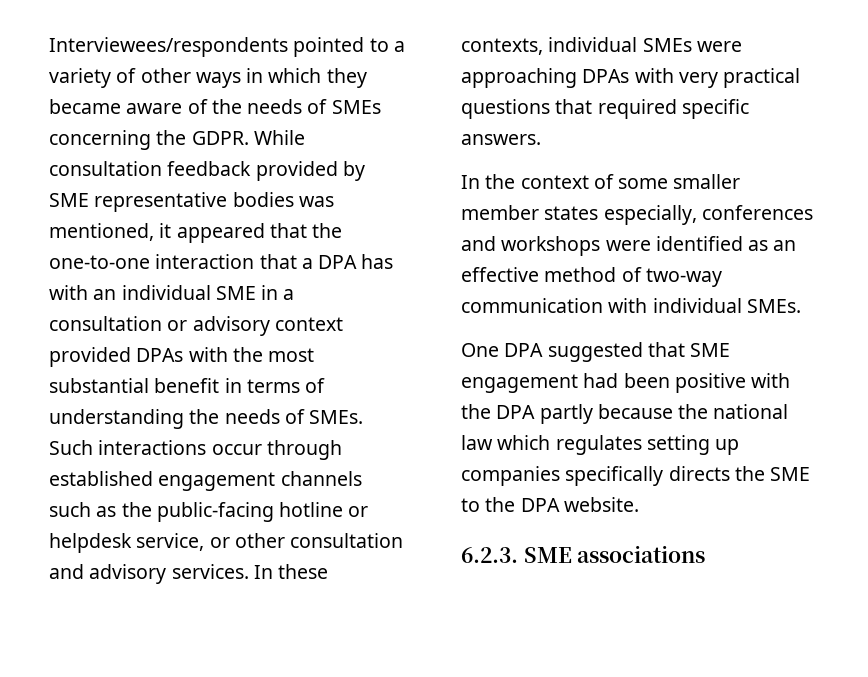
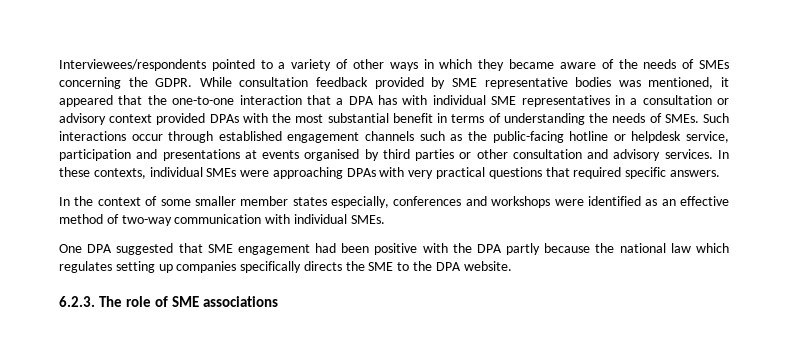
- While consultation feedback provided by SME representative bodies was mentioned, it appeared that the one-to-one interaction that a DPA has with an individual SME in a consultation or advisory context provided DPAs with the most substantial benefit in terms of understanding the needs of SMEs.
+ While consultation feedback provided by SME representative bodies was mentioned, it appeared that the one-to-one interaction that a DPA has with individual SME representatives in a consultation or advisory context provided DPAs with the most substantial benefit in terms of understanding the needs of SMEs.
- Such interactions occur through established engagement channels such as the public-facing hotline or helpdesk service, or other consultation and advisory services.
+ Such interactions occur through established engagement channels such as the public-facing hotline or helpdesk service, participation and presentations at events organised by third parties or other consultation and advisory services.
- 6.2.3. SME associations
+ 6.2.3. The role of SME associations

